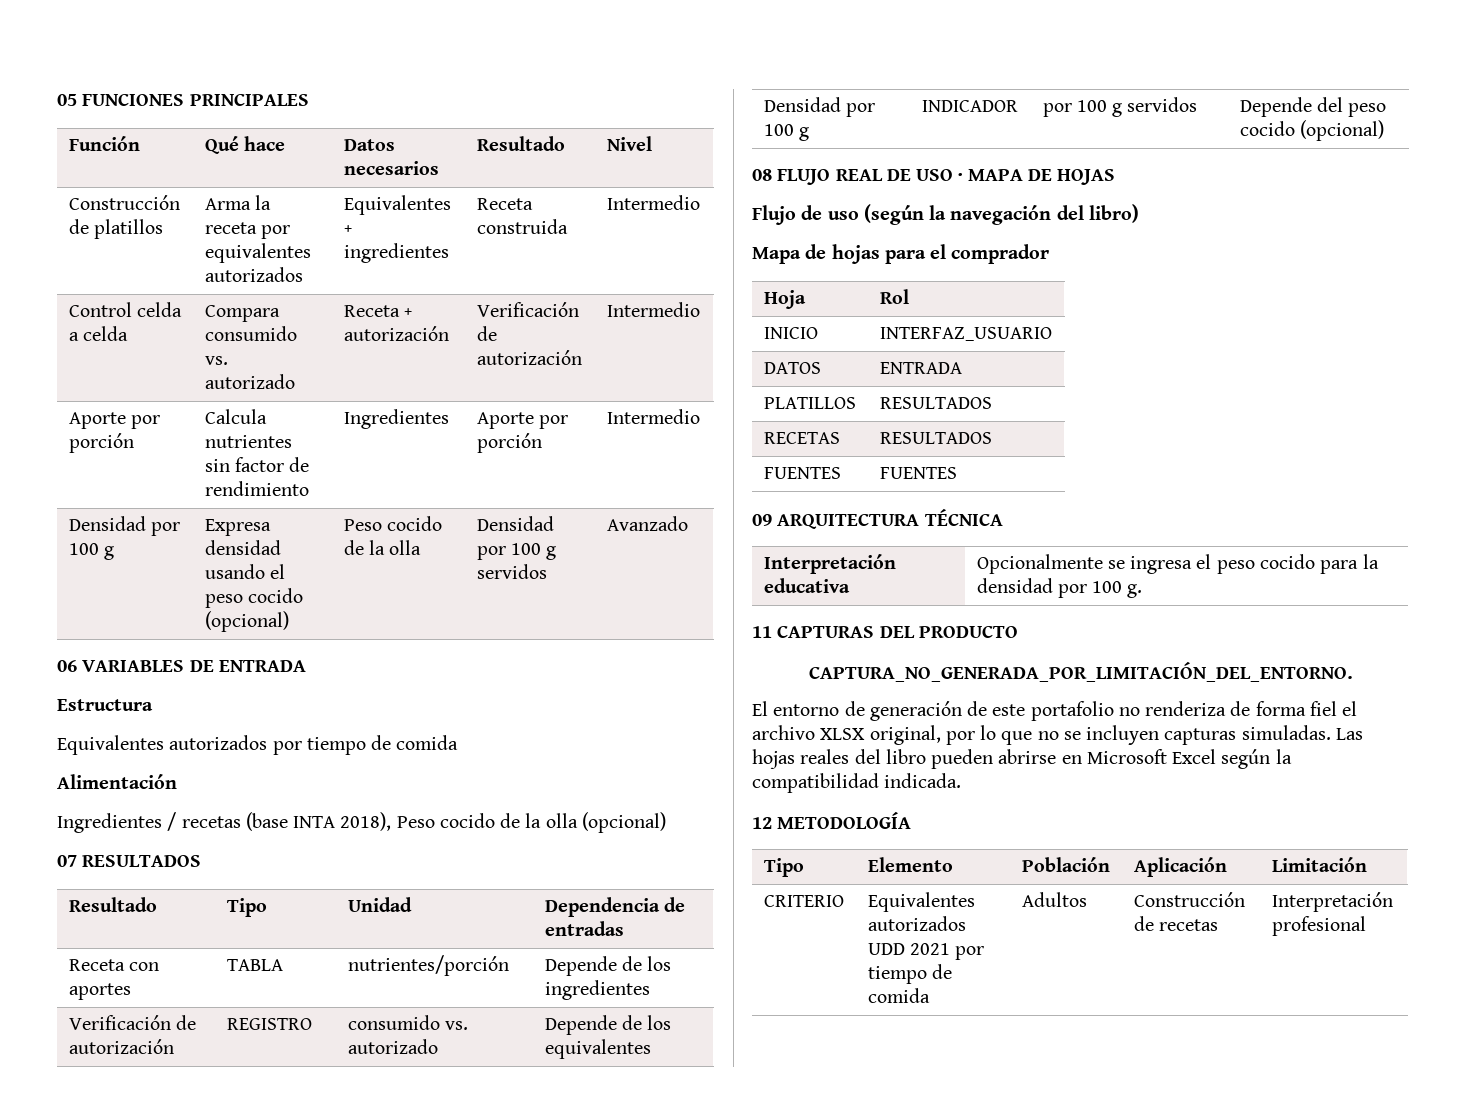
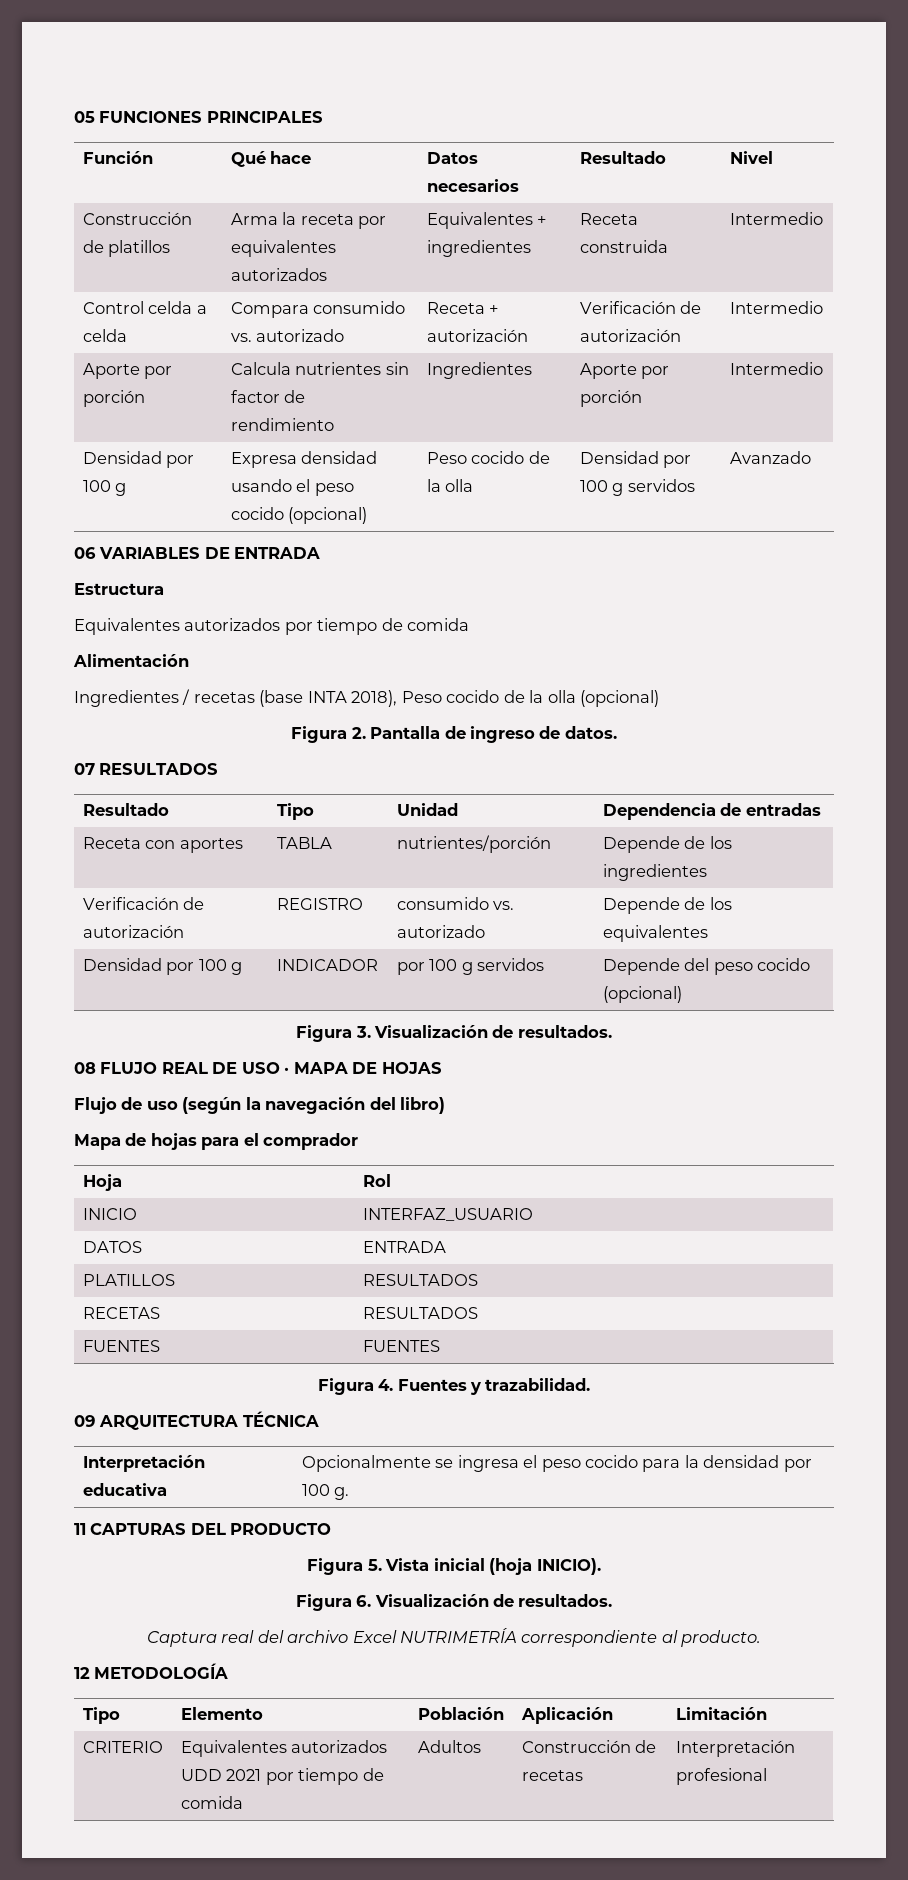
+ Figura 2. Pantalla de ingreso de datos.
+ Figura 3. Visualización de resultados.
+ Figura 4. Fuentes y trazabilidad.
- CAPTURA_NO_GENERADA_POR_LIMITACIÓN_DEL_ENTORNO.
- El entorno de generación de este portafolio no renderiza de forma fiel el archivo XLSX original, por lo que no se incluyen capturas simuladas. Las hojas reales del libro pueden abrirse en Microsoft Excel según la compatibilidad indicada.
+ Figura 5. Vista inicial (hoja INICIO).
+ Figura 6. Visualización de resultados.
+ Captura real del archivo Excel NUTRIMETRÍA correspondiente al producto.

